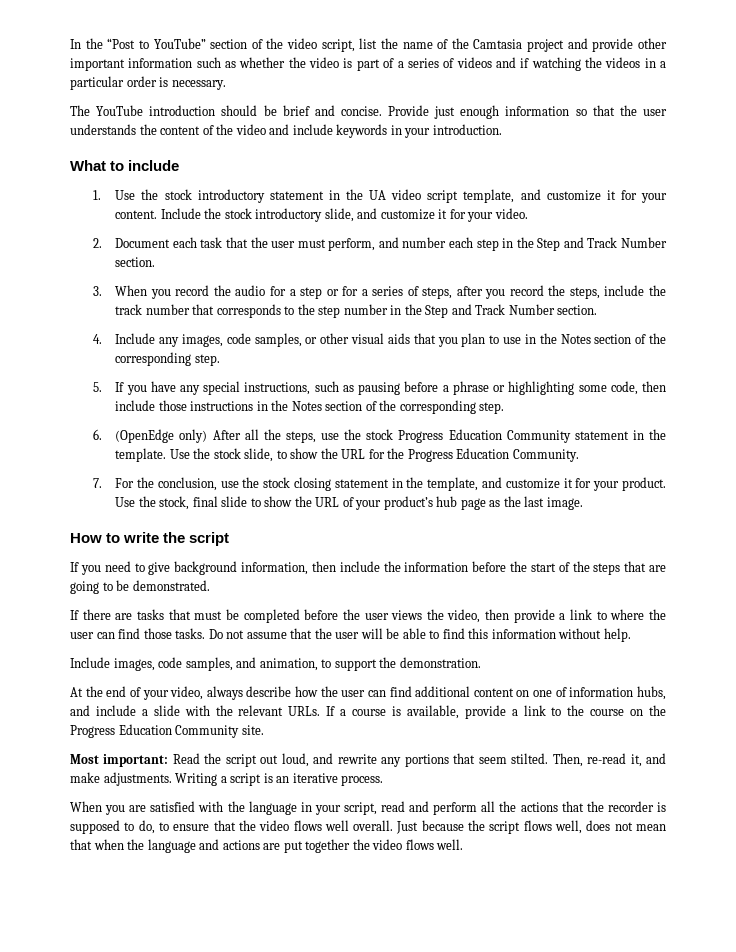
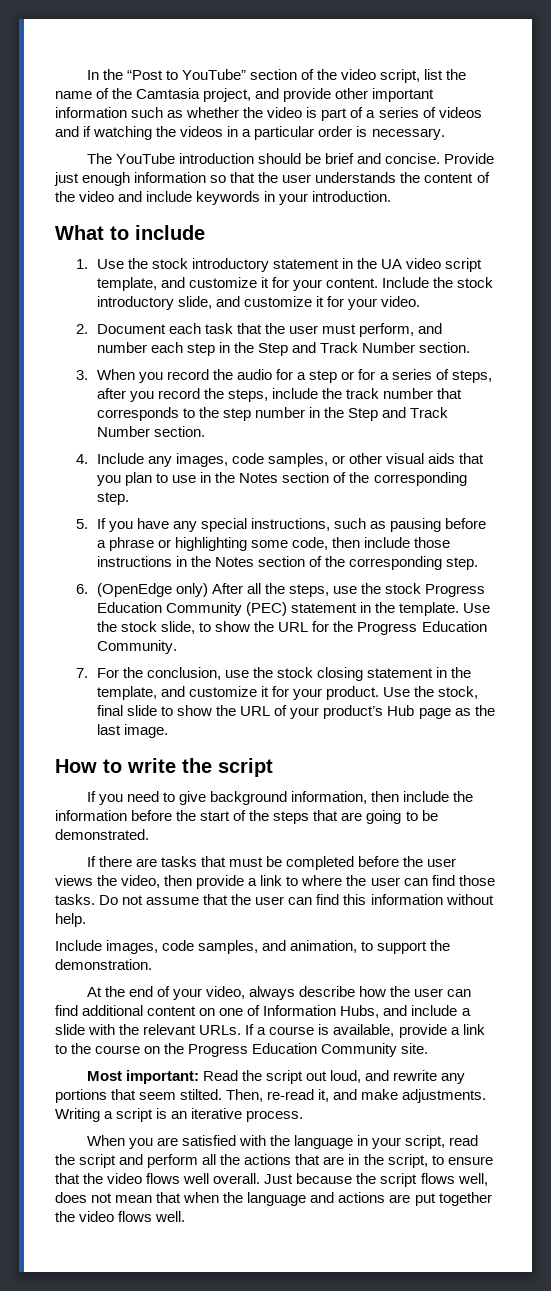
- In the “Post to YouTube” section of the video script, list the name of the Camtasia project and provide other important information such as whether the video is part of a series of videos and if watching the videos in a particular order is necessary.
+ In the “Post to YouTube” section of the video script, list the name of the Camtasia project, and provide other important information such as whether the video is part of a series of videos and if watching the videos in a particular order is necessary.
- 6. (OpenEdge only) After all the steps, use the stock Progress Education Community statement in the template.
+ 6. (OpenEdge only) After all the steps, use the stock Progress Education Community (PEC) statement in the template.
- Use the stock, final slide to show the URL of your product’s hub page as the last image.
+ Use the stock, final slide to show the URL of your product’s Hub page as the last image.
- Do not assume that the user will be able to find this information without help.
+ Do not assume that the user can find this information without help.
- At the end of your video, always describe how the user can find additional content on one of information hubs, and include a slide with the relevant URLs.
+ At the end of your video, always describe how the user can find additional content on one of Information Hubs, and include a slide with the relevant URLs.
- When you are satisfied with the language in your script, read and perform all the actions that the recorder is supposed to do, to ensure that the video flows well overall.
+ When you are satisfied with the language in your script, read the script and perform all the actions that are in the script, to ensure that the video flows well overall.

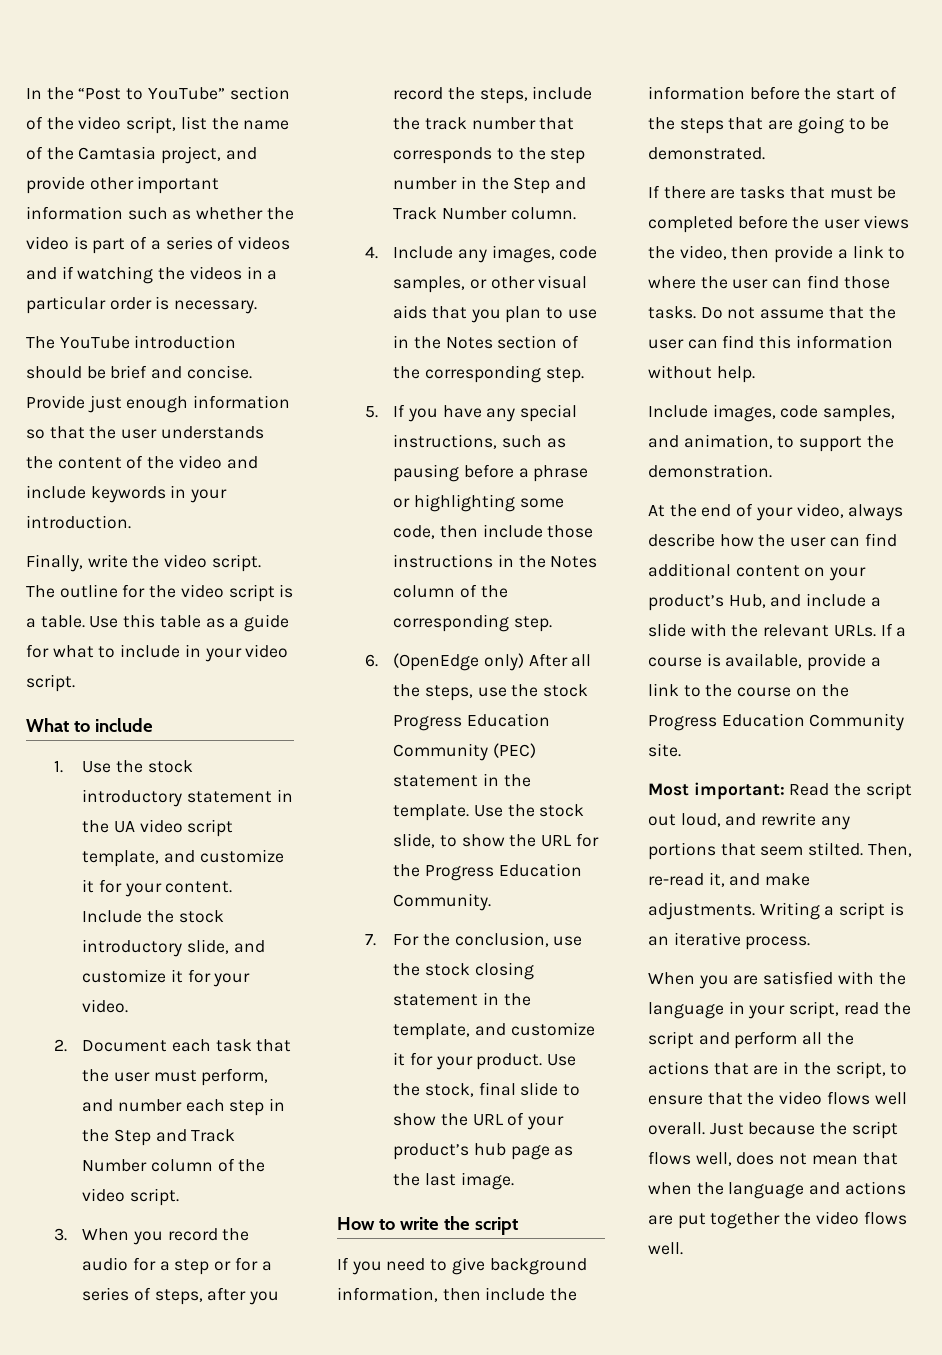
+ Finally, write the video script. The outline for the video script is a table. Use this table as a guide for what to include in your video script.
- 2. Document each task that the user must perform, and number each step in the Step and Track Number section.
+ 2. Document each task that the user must perform, and number each step in the Step and Track Number column of the video script.
- 3. When you record the audio for a step or for a series of steps, after you record the steps, include the track number that corresponds to the step number in the Step and Track Number section.
+ 3. When you record the audio for a step or for a series of steps, after you record the steps, include the track number that corresponds to the step number in the Step and Track Number column.
- 5. If you have any special instructions, such as pausing before a phrase or highlighting some code, then include those instructions in the Notes section of the corresponding step.
+ 5. If you have any special instructions, such as pausing before a phrase or highlighting some code, then include those instructions in the Notes column of the corresponding step.
- Use the stock, final slide to show the URL of your product’s Hub page as the last image.
+ Use the stock, final slide to show the URL of your product’s hub page as the last image.
- At the end of your video, always describe how the user can find additional content on one of Information Hubs, and include a slide with the relevant URLs.
+ At the end of your video, always describe how the user can find additional content on your product’s Hub, and include a slide with the relevant URLs.

